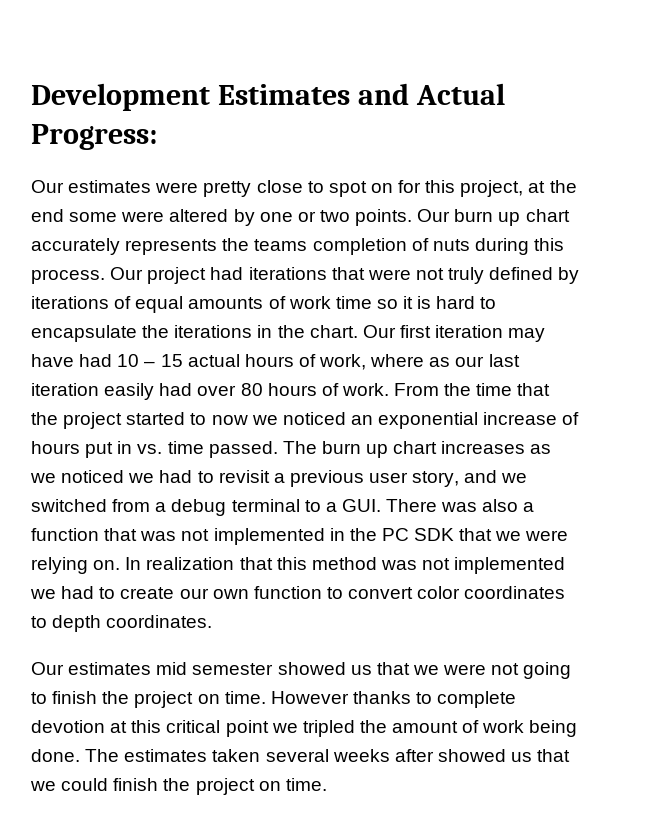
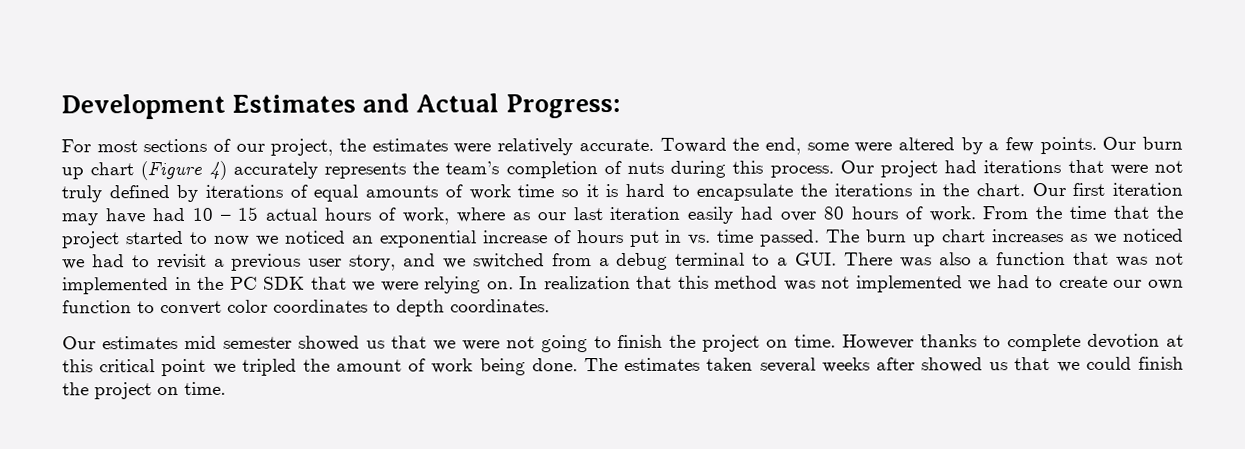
- Our estimates were pretty close to spot on for this project, at the end some were altered by one or two points.
+ For most sections of our project, the estimates were relatively accurate. Toward the end, some were altered by a few points.
- Our burn up chart accurately represents the teams completion of nuts during this process.
+ Our burn up chart (Figure 4) accurately represents the team’s completion of nuts during this process.

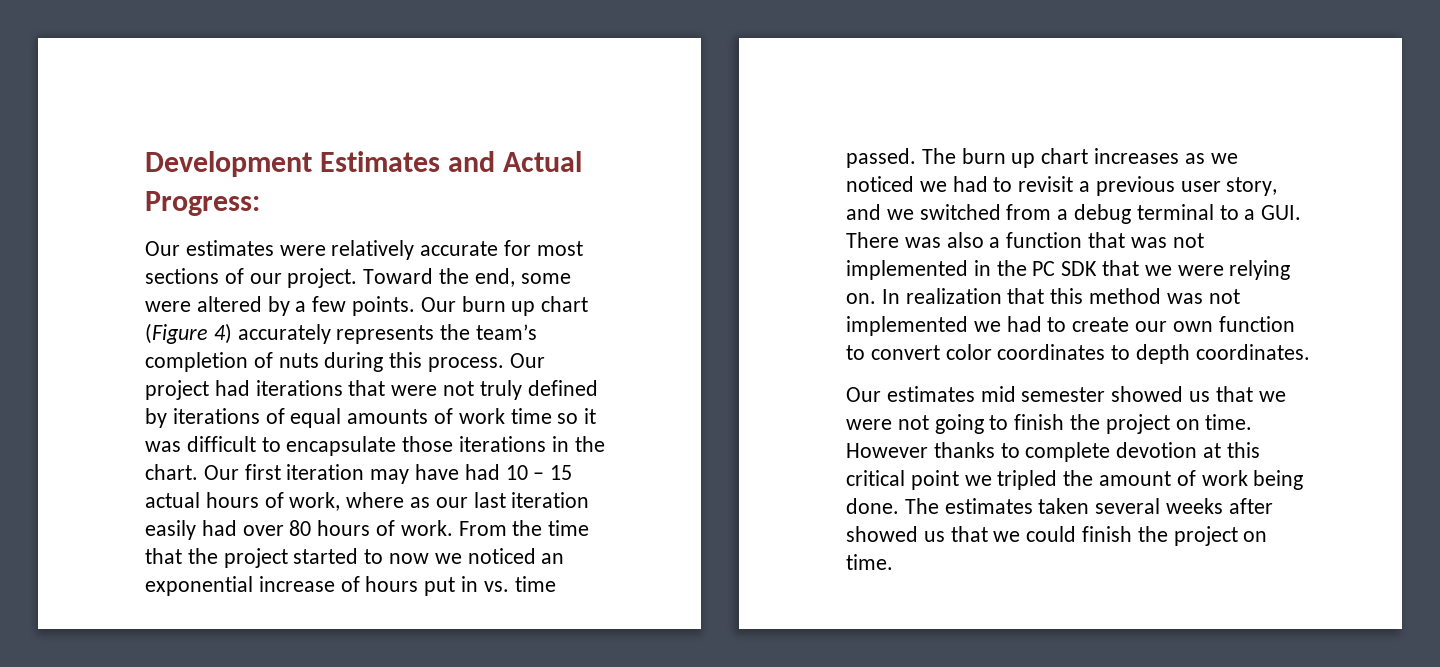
- For most sections of our project, the estimates were relatively accurate.
+ Our estimates were relatively accurate for most sections of our project.
- Our project had iterations that were not truly defined by iterations of equal amounts of work time so it is hard to encapsulate the iterations in the chart.
+ Our project had iterations that were not truly defined by iterations of equal amounts of work time so it was difficult to encapsulate those iterations in the chart.

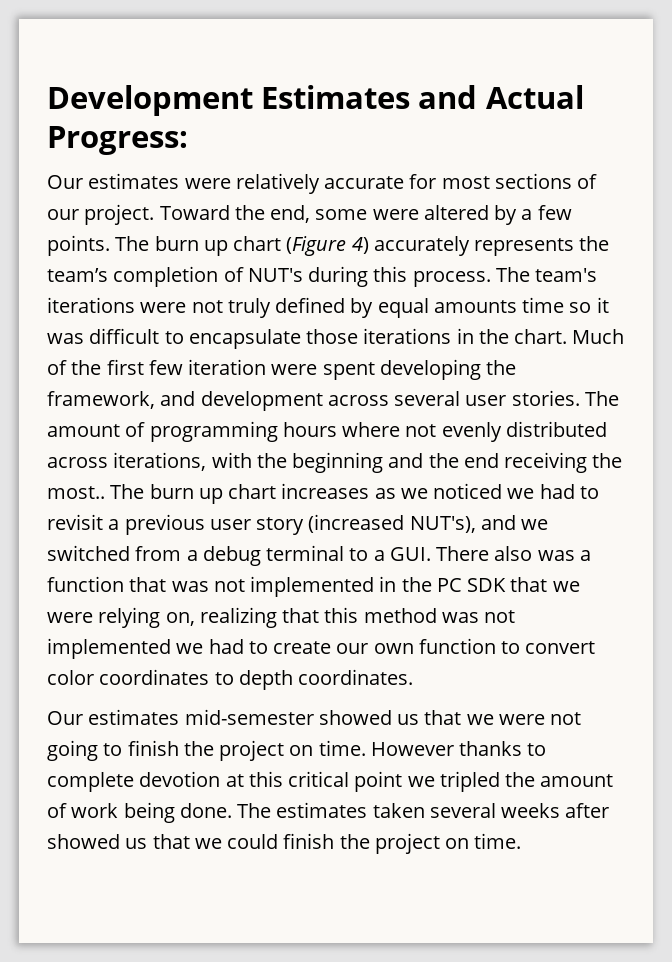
- Our burn up chart (Figure 4) accurately represents the team’s completion of nuts during this process.
+ The burn up chart (Figure 4) accurately represents the team’s completion of NUT's during this process.
- Our project had iterations that were not truly defined by iterations of equal amounts of work time so it was difficult to encapsulate those iterations in the chart.
+ The team's iterations were not truly defined by equal amounts time so it was difficult to encapsulate those iterations in the chart.
- Our first iteration may have had 10 – 15 actual hours of work, where as our last iteration easily had over 80 hours of work. From the time that the project started to now we noticed an exponential increase of hours put in vs. time passed.
+ Much of the first few iteration were spent developing the framework, and development across several user stories. The amount of programming hours where not evenly distributed across iterations, with the beginning and the end receiving the most..
- The burn up chart increases as we noticed we had to revisit a previous user story, and we switched from a debug terminal to a GUI. There was also a function that was not implemented in the PC SDK that we were relying on. In realization that this method was not implemented we had to create our own function to convert color coordinates to depth coordinates.
+ The burn up chart increases as we noticed we had to revisit a previous user story (increased NUT's), and we switched from a debug terminal to a GUI. There also was a function that was not implemented in the PC SDK that we were relying on, realizing that this method was not implemented we had to create our own function to convert color coordinates to depth coordinates.
- Our estimates mid semester showed us that we were not going to finish the project on time.
+ Our estimates mid-semester showed us that we were not going to finish the project on time.

